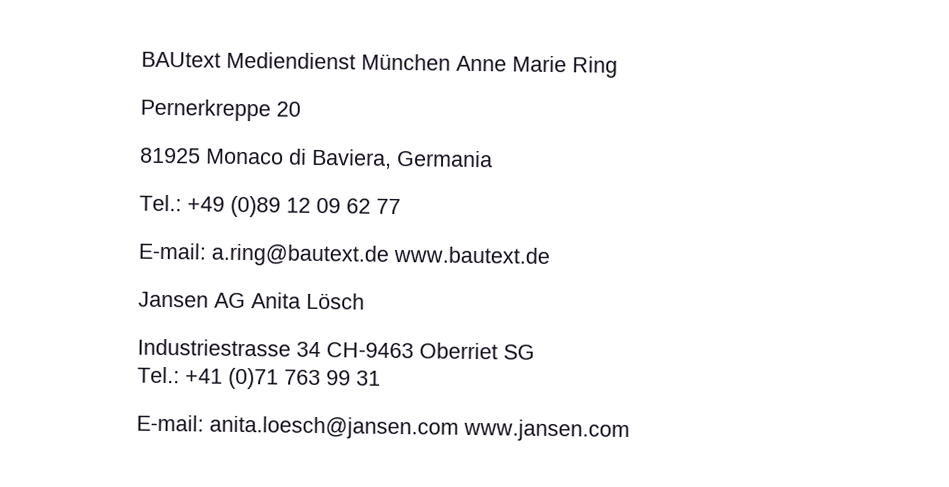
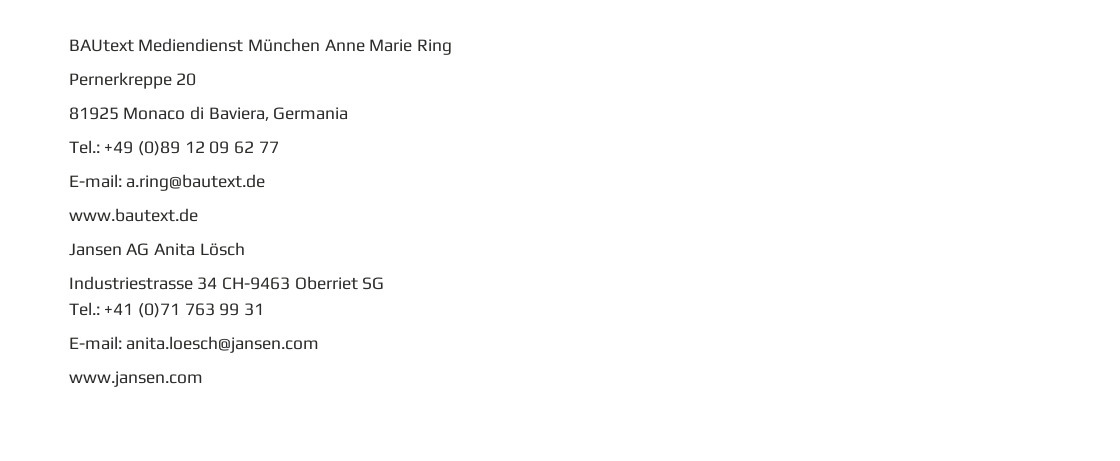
- E-mail: a.ring@bautext.de www.bautext.de
+ E-mail: a.ring@bautext.de
+ www.bautext.de
- E-mail: anita.loesch@jansen.com www.jansen.com
+ E-mail: anita.loesch@jansen.com
+ www.jansen.com

